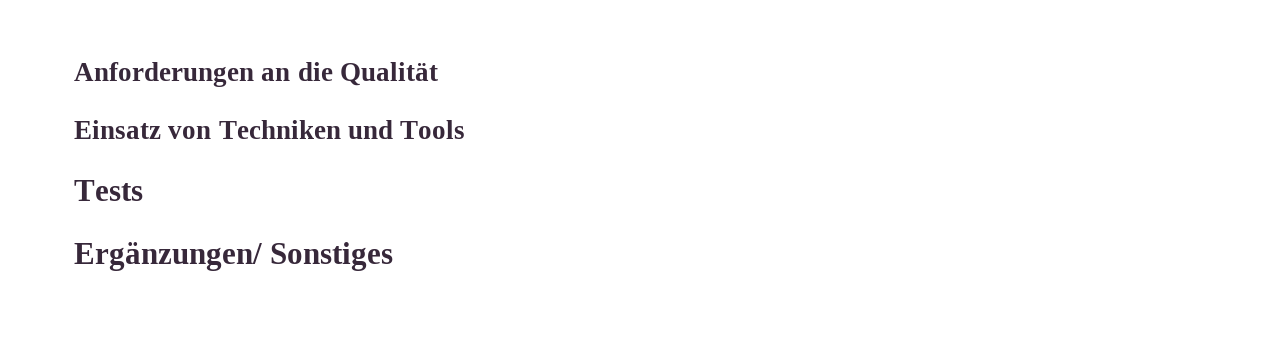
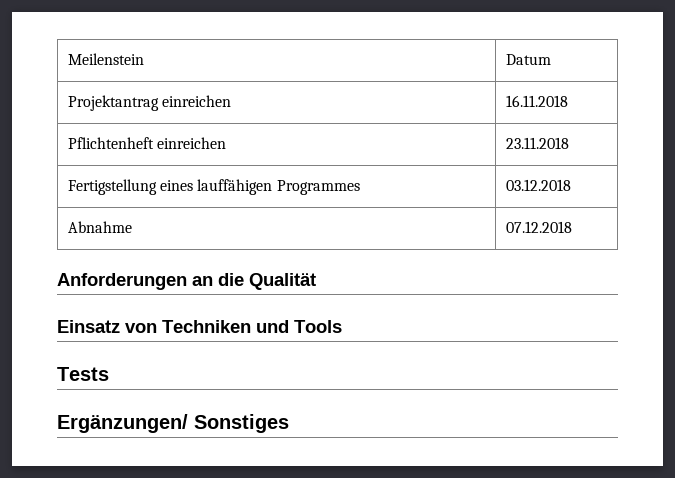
+ Meilenstein | Datum
+ Projektantrag einreichen | 16.11.2018
+ Pflichtenheft einreichen | 23.11.2018
+ Fertigstellung eines lauffähigen Programmes | 03.12.2018
+ Abnahme | 07.12.2018

